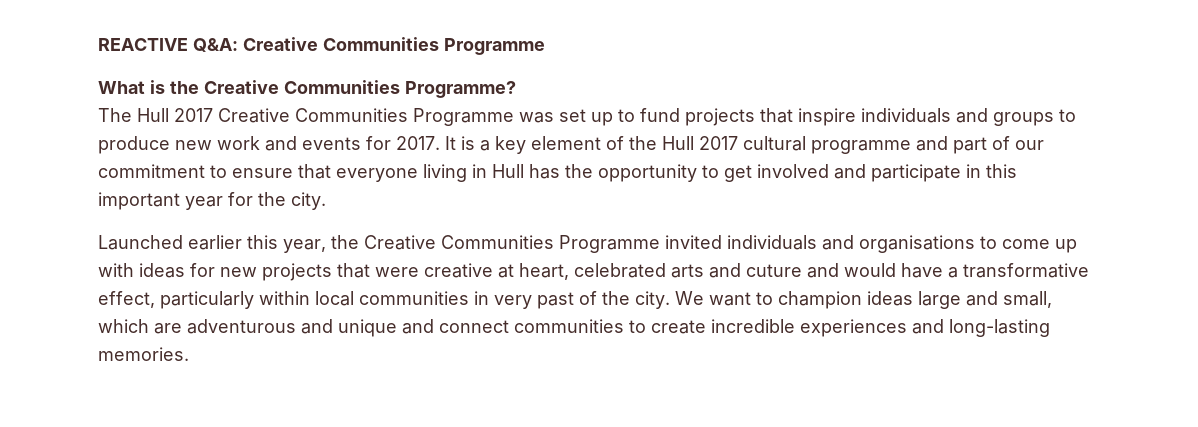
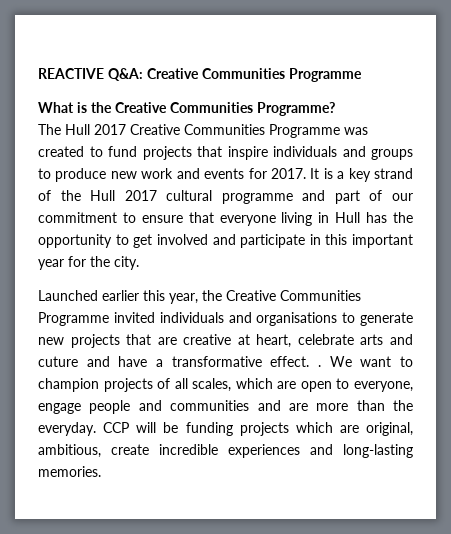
- The Hull 2017 Creative Communities Programme was set up to fund projects that inspire individuals and groups to produce new work and events for 2017.
+ The Hull 2017 Creative Communities Programme was created to fund projects that inspire individuals and groups to produce new work and events for 2017.
- It is a key element of the Hull 2017 cultural programme and part of our commitment to ensure that everyone living in Hull has the opportunity to get involved and participate in this important year for the city.
+ It is a key strand of the Hull 2017 cultural programme and part of our commitment to ensure that everyone living in Hull has the opportunity to get involved and participate in this important year for the city.
- Launched earlier this year, the Creative Communities Programme invited individuals and organisations to come up with ideas for new projects that were creative at heart, celebrated arts and cuture and would have a transformative effect, particularly within local communities in very past of the city. We want to champion ideas large and small, which are adventurous and unique and connect communities to create incredible experiences and long-lasting memories.
+ Launched earlier this year, the Creative Communities Programme invited individuals and organisations to generate new projects that are creative at heart, celebrate arts and cuture and have a transformative effect. . We want to champion projects of all scales, which are open to everyone, engage people and communities and are more than the everyday. CCP will be funding projects which are original, ambitious, create incredible experiences and long-lasting memories.

